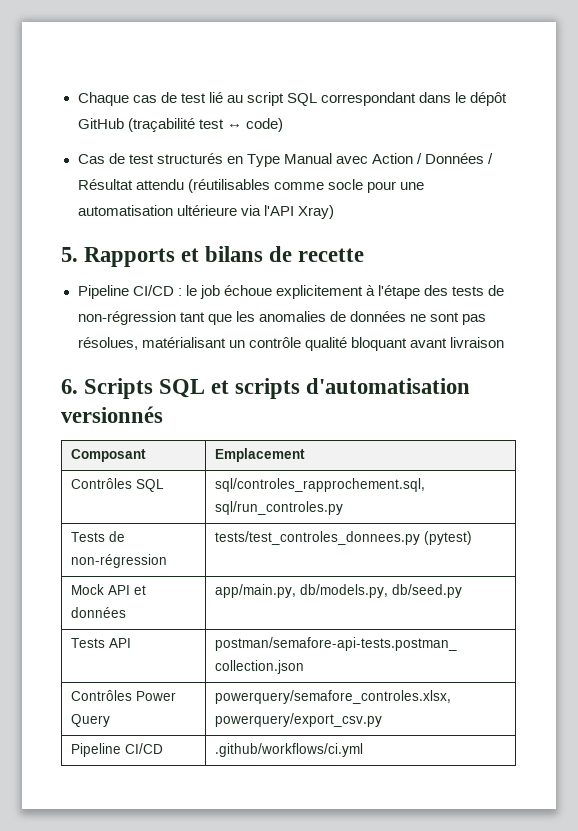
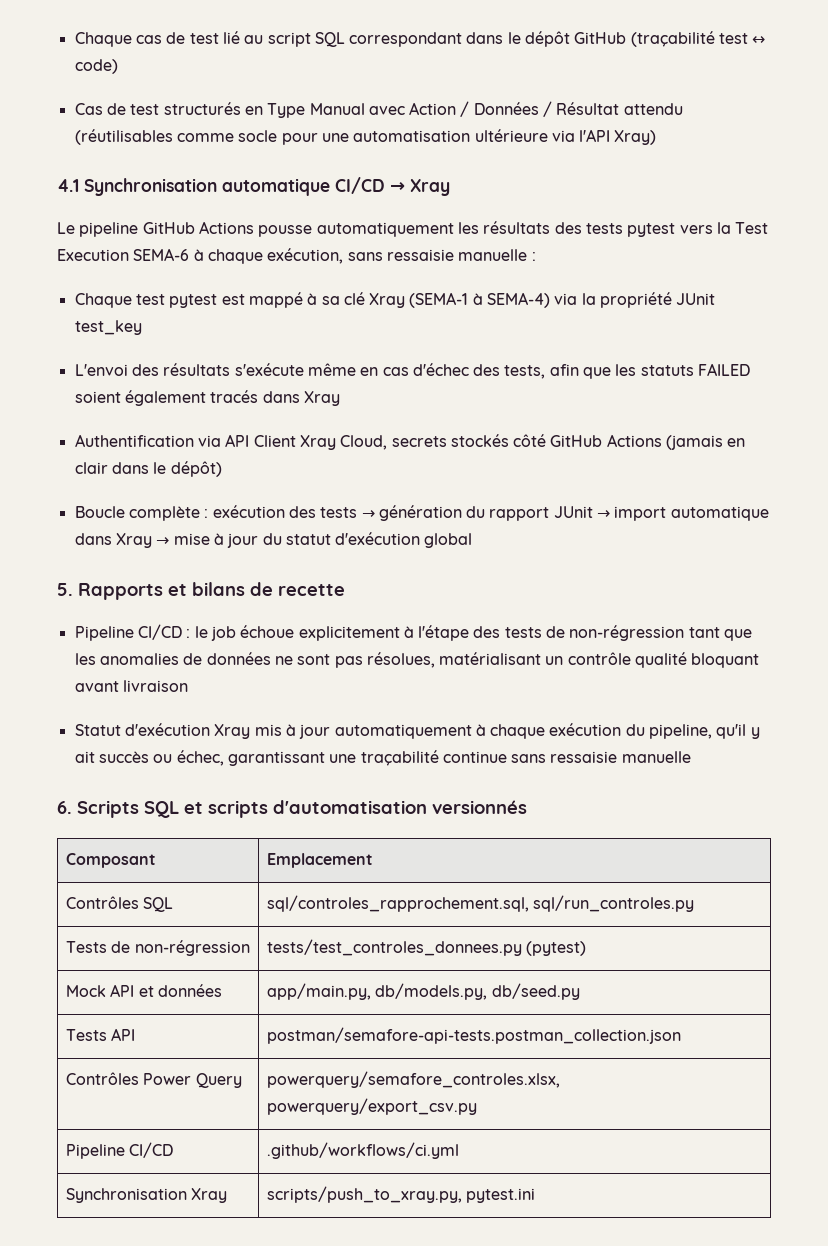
+ 4.1 Synchronisation automatique CI/CD → Xray
+ Le pipeline GitHub Actions pousse automatiquement les résultats des tests pytest vers la Test Execution SEMA-6 à chaque exécution, sans ressaisie manuelle :
+ Chaque test pytest est mappé à sa clé Xray (SEMA-1 à SEMA-4) via la propriété JUnit test_key
+ L'envoi des résultats s'exécute même en cas d'échec des tests, afin que les statuts FAILED soient également tracés dans Xray
+ Authentification via API Client Xray Cloud, secrets stockés côté GitHub Actions (jamais en clair dans le dépôt)
+ Boucle complète : exécution des tests → génération du rapport JUnit → import automatique dans Xray → mise à jour du statut d'exécution global
+ Statut d'exécution Xray mis à jour automatiquement à chaque exécution du pipeline, qu'il y ait succès ou échec, garantissant une traçabilité continue sans ressaisie manuelle
+ Synchronisation Xray | scripts/push_to_xray.py, pytest.ini

